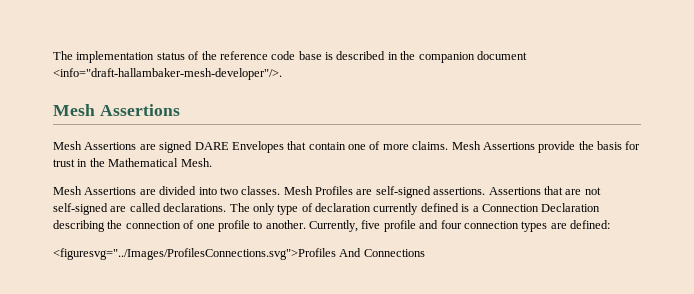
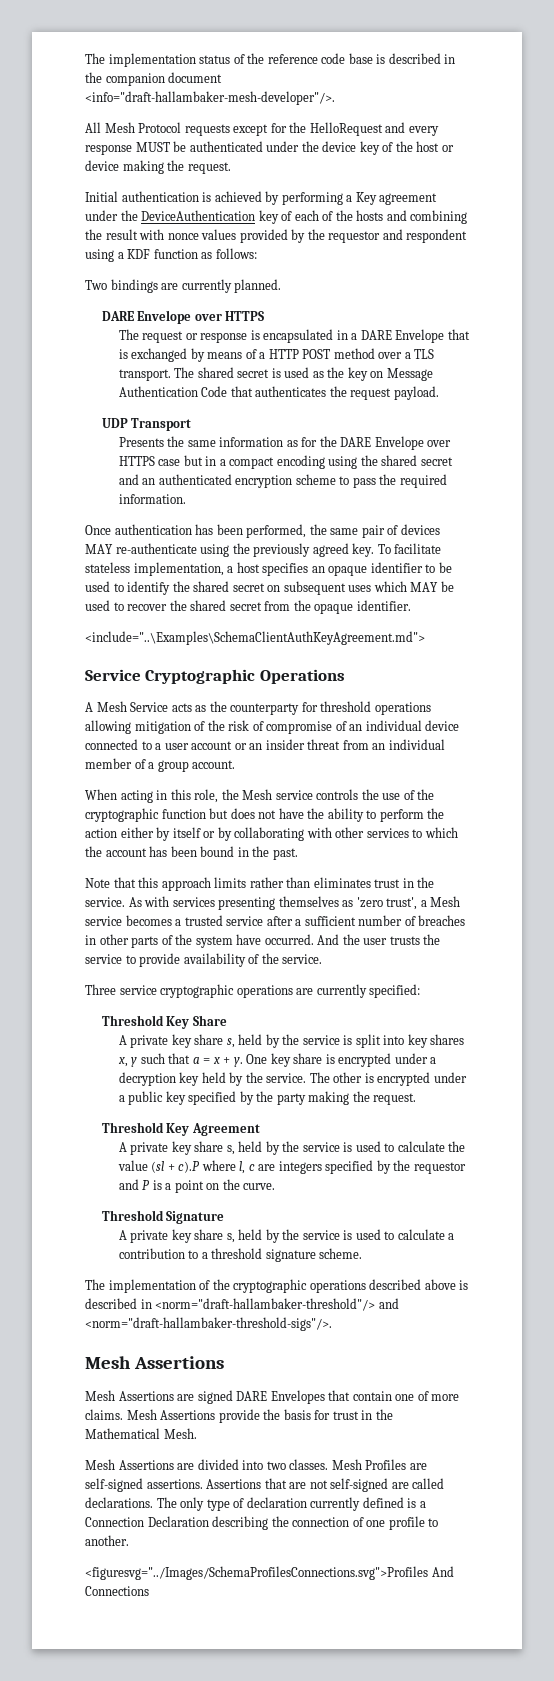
+ All Mesh Protocol requests except for the HelloRequest and every response MUST be authenticated under the device key of the host or device making the request.
+ Initial authentication is achieved by performing a Key agreement under the DeviceAuthentication key of each of the hosts and combining the result with nonce values provided by the requestor and respondent using a KDF function as follows:
+ Two bindings are currently planned.
+ DARE Envelope over HTTPS
+ The request or response is encapsulated in a DARE Envelope that is exchanged by means of a HTTP POST method over a TLS transport. The shared secret is used as the key on Message Authentication Code that authenticates the request payload.
+ UDP Transport
+ Presents the same information as for the DARE Envelope over HTTPS case but in a compact encoding using the shared secret and an authenticated encryption scheme to pass the required information.
+ Once authentication has been performed, the same pair of devices MAY re-authenticate using the previously agreed key. To facilitate stateless implementation, a host specifies an opaque identifier to be used to identify the shared secret on subsequent uses which MAY be used to recover the shared secret from the opaque identifier.
+ <include="..\Examples\SchemaClientAuthKeyAgreement.md">
+ Service Cryptographic Operations
+ A Mesh Service acts as the counterparty for threshold operations allowing mitigation of the risk of compromise of an individual device connected to a user account or an insider threat from an individual member of a group account.
+ When acting in this role, the Mesh service controls the use of the cryptographic function but does not have the ability to perform the action either by itself or by collaborating with other services to which the account has been bound in the past.
+ Note that this approach limits rather than eliminates trust in the service. As with services presenting themselves as 'zero trust', a Mesh service becomes a trusted service after a sufficient number of breaches in other parts of the system have occurred. And the user trusts the service to provide availability of the service.
+ Three service cryptographic operations are currently specified:
+ Threshold Key Share
+ A private key share s, held by the service is split into key shares x, y such that a = x + y. One key share is encrypted under a decryption key held by the service. The other is encrypted under a public key specified by the party making the request.
+ Threshold Key Agreement
+ A private key share s, held by the service is used to calculate the value (sl + c).P where l, c are integers specified by the requestor and P is a point on the curve.
+ Threshold Signature
+ A private key share s, held by the service is used to calculate a contribution to a threshold signature scheme.
+ The implementation of the cryptographic operations described above is described in <norm="draft-hallambaker-threshold"/> and <norm="draft-hallambaker-threshold-sigs"/>.
- The only type of declaration currently defined is a Connection Declaration describing the connection of one profile to another. Currently, five profile and four connection types are defined:
- <figuresvg="../Images/ProfilesConnections.svg">Profiles And Connections
+ The only type of declaration currently defined is a Connection Declaration describing the connection of one profile to another.
+ <figuresvg="../Images/SchemaProfilesConnections.svg">Profiles And Connections

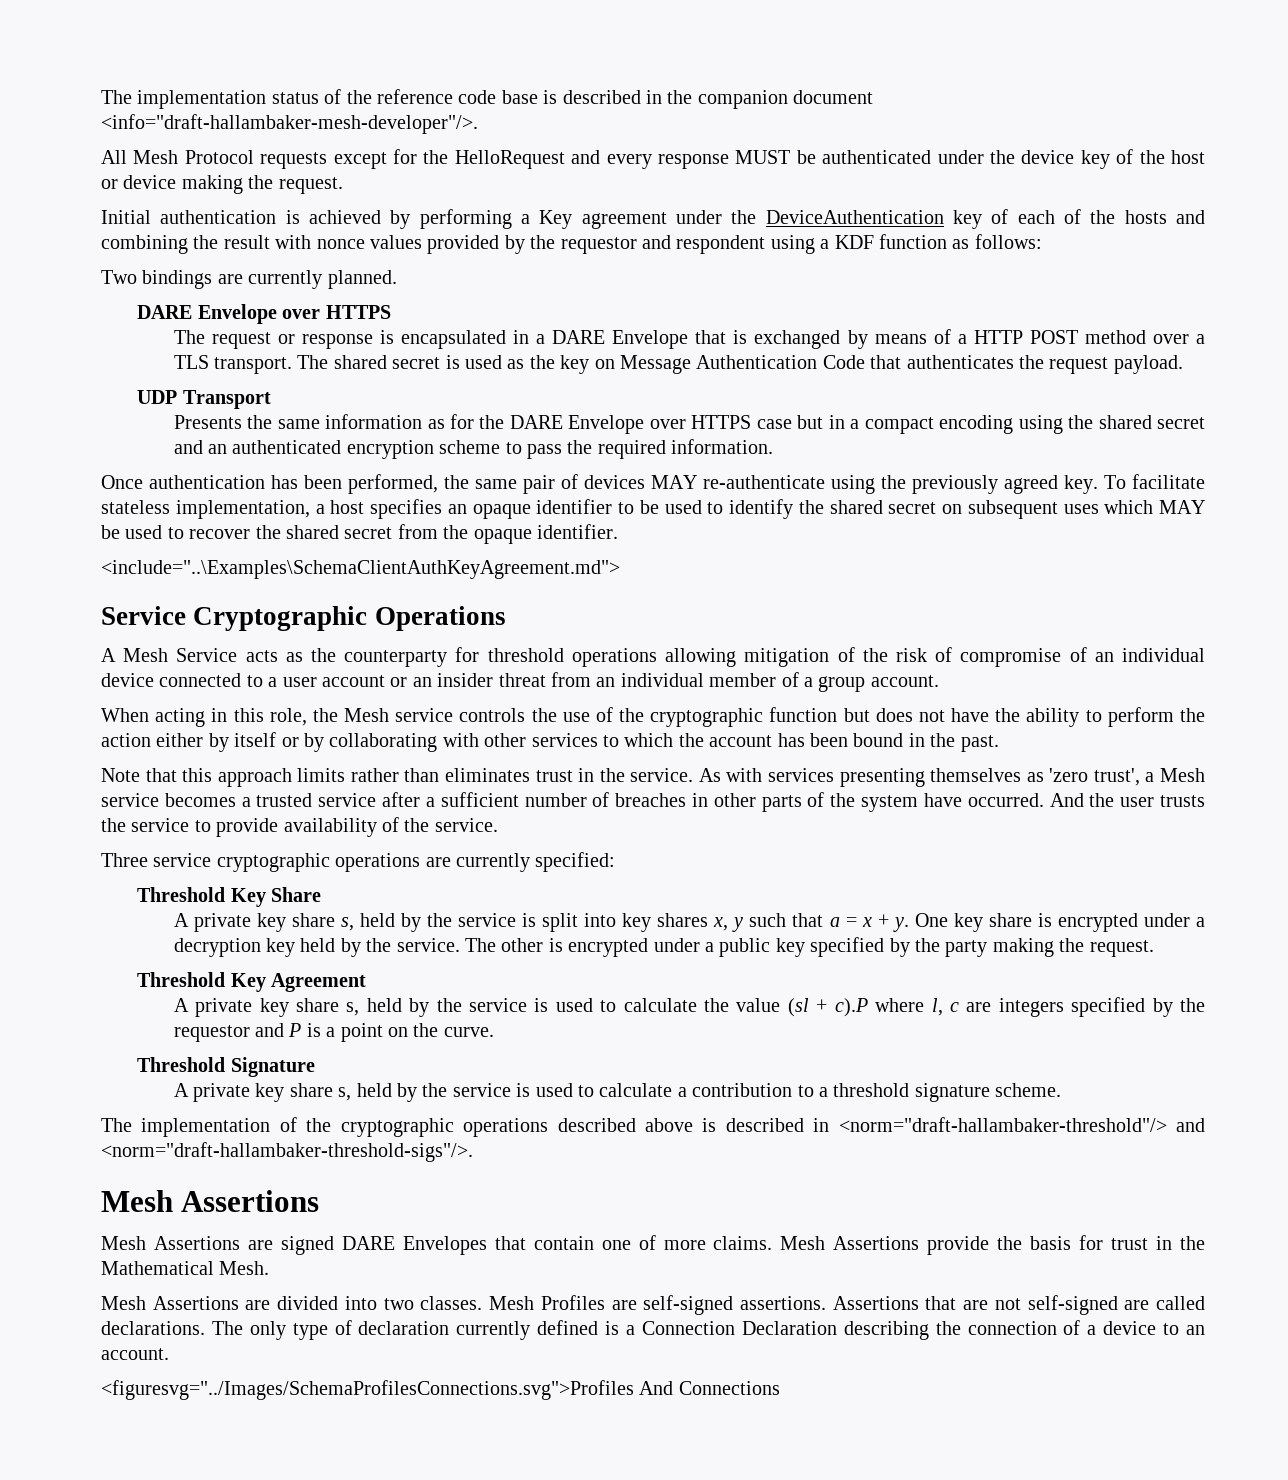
- The only type of declaration currently defined is a Connection Declaration describing the connection of one profile to another.
+ The only type of declaration currently defined is a Connection Declaration describing the connection of a device to an account.

